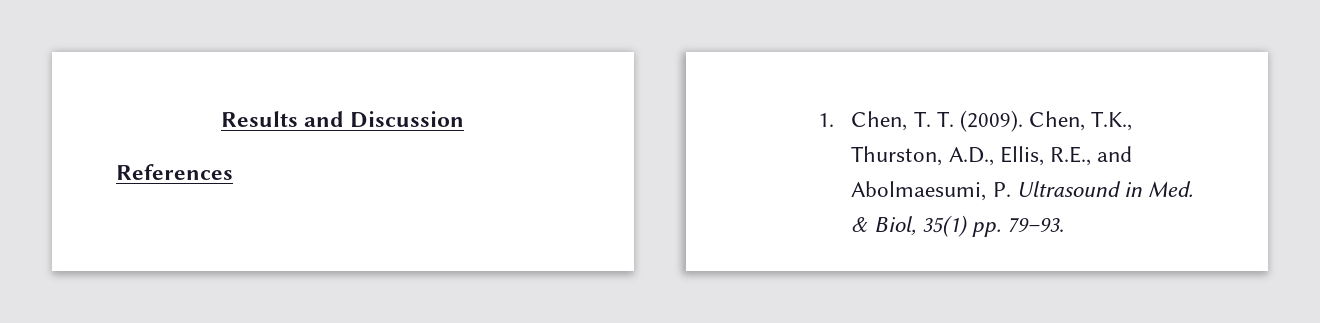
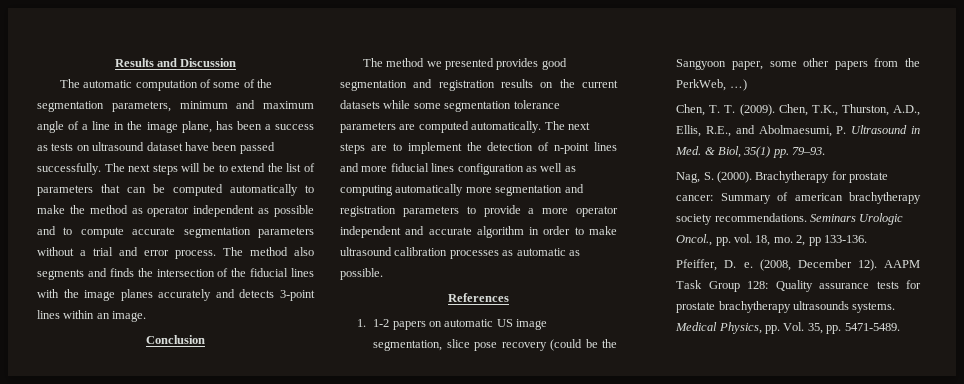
+ The automatic computation of some of the segmentation parameters, minimum and maximum angle of a line in the image plane, has been a success as tests on ultrasound dataset have been passed successfully. The next steps will be to extend the list of parameters that can be computed automatically to make the method as operator independent as possible and to compute accurate segmentation parameters without a trial and error process. The method also segments and finds the intersection of the fiducial lines with the image planes accurately and detects 3-point lines within an image.
+ Conclusion
+ The method we presented provides good segmentation and registration results on the current datasets while some segmentation tolerance parameters are computed automatically. The next steps are to implement the detection of n-point lines and more fiducial lines configuration as well as computing automatically more segmentation and registration parameters to provide a more operator independent and accurate algorithm in order to make ultrasound calibration processes as automatic as possible.
  References
- 1. Chen, T. T. (2009).
+ 1. 1-2 papers on automatic US image segmentation, slice pose recovery (could be the Sangyoon paper, some other papers from the PerkWeb, …)
+ Chen, T. T. (2009).
+ Nag, S. (2000). Brachytherapy for prostate cancer: Summary of american brachytherapy society recommendations. Seminars Urologic Oncol., pp. vol. 18, mo. 2, pp 133-136.
+ Pfeiffer, D. e. (2008, December 12). AAPM Task Group 128: Quality assurance tests for prostate brachytherapy ultrasounds systems. Medical Physics, pp. Vol. 35, pp. 5471-5489.

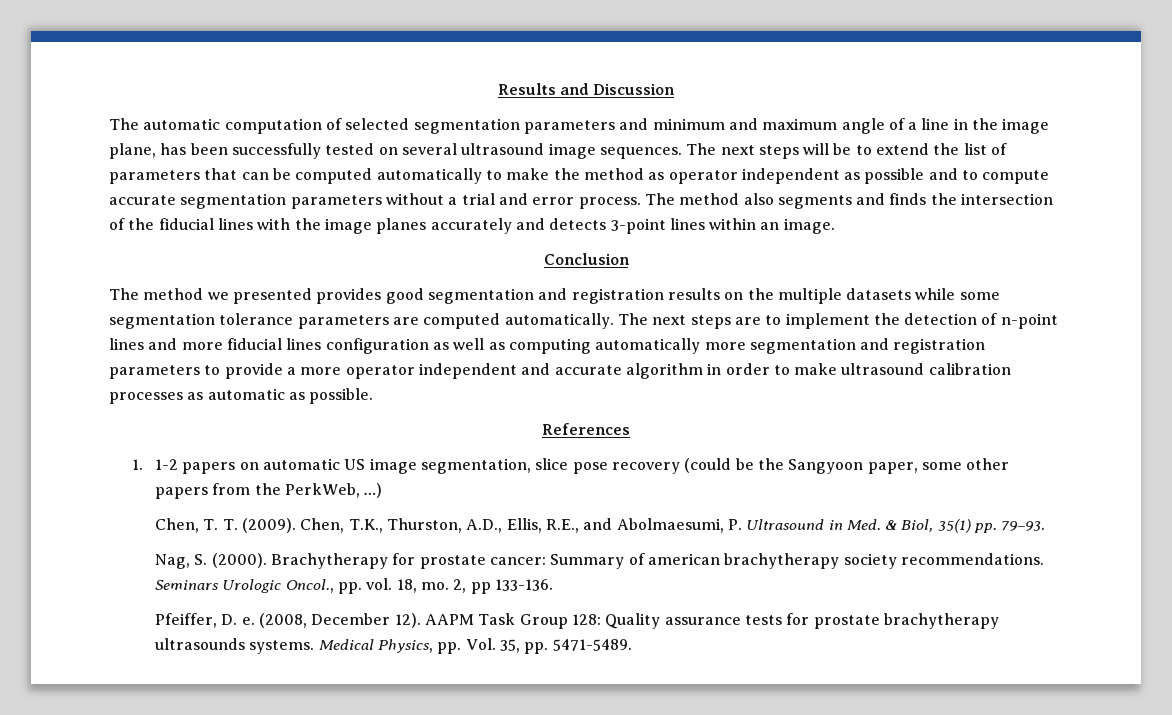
- The automatic computation of some of the segmentation parameters, minimum and maximum angle of a line in the image plane, has been a success as tests on ultrasound dataset have been passed successfully.
+ The automatic computation of selected segmentation parameters and minimum and maximum angle of a line in the image plane, has been successfully tested on several ultrasound image sequences.
- The method we presented provides good segmentation and registration results on the current datasets while some segmentation tolerance parameters are computed automatically.
+ The method we presented provides good segmentation and registration results on the multiple datasets while some segmentation tolerance parameters are computed automatically.

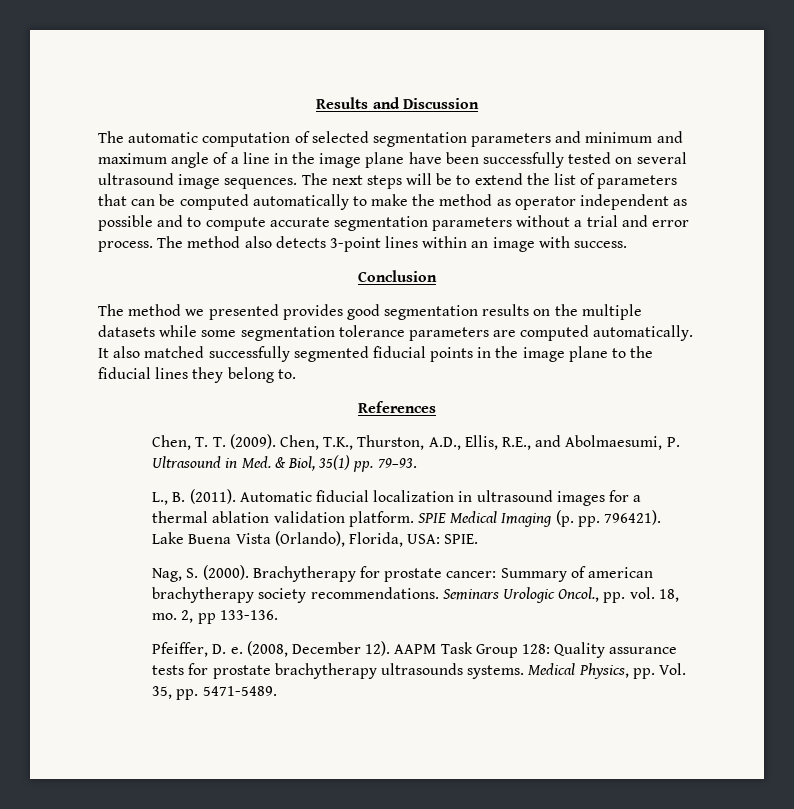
- The automatic computation of selected segmentation parameters and minimum and maximum angle of a line in the image plane, has been successfully tested on several ultrasound image sequences.
+ The automatic computation of selected segmentation parameters and minimum and maximum angle of a line in the image plane have been successfully tested on several ultrasound image sequences.
- The method also segments and finds the intersection of the fiducial lines with the image planes accurately and detects 3-point lines within an image.
+ The method also detects 3-point lines within an image with success.
- The method we presented provides good segmentation and registration results on the multiple datasets while some segmentation tolerance parameters are computed automatically.
+ The method we presented provides good segmentation results on the multiple datasets while some segmentation tolerance parameters are computed automatically.
- The next steps are to implement the detection of n-point lines and more fiducial lines configuration as well as computing automatically more segmentation and registration parameters to provide a more operator independent and accurate algorithm in order to make ultrasound calibration processes as automatic as possible.
+ It also matched successfully segmented fiducial points in the image plane to the fiducial lines they belong to.
  References
- 1. 1-2 papers on automatic US image segmentation, slice pose recovery (could be the Sangyoon paper, some other papers from the PerkWeb, …)
+ L., B. (2011). Automatic fiducial localization in ultrasound images for a thermal ablation validation platform. SPIE Medical Imaging (p. pp. 796421). Lake Buena Vista (Orlando), Florida, USA: SPIE.

